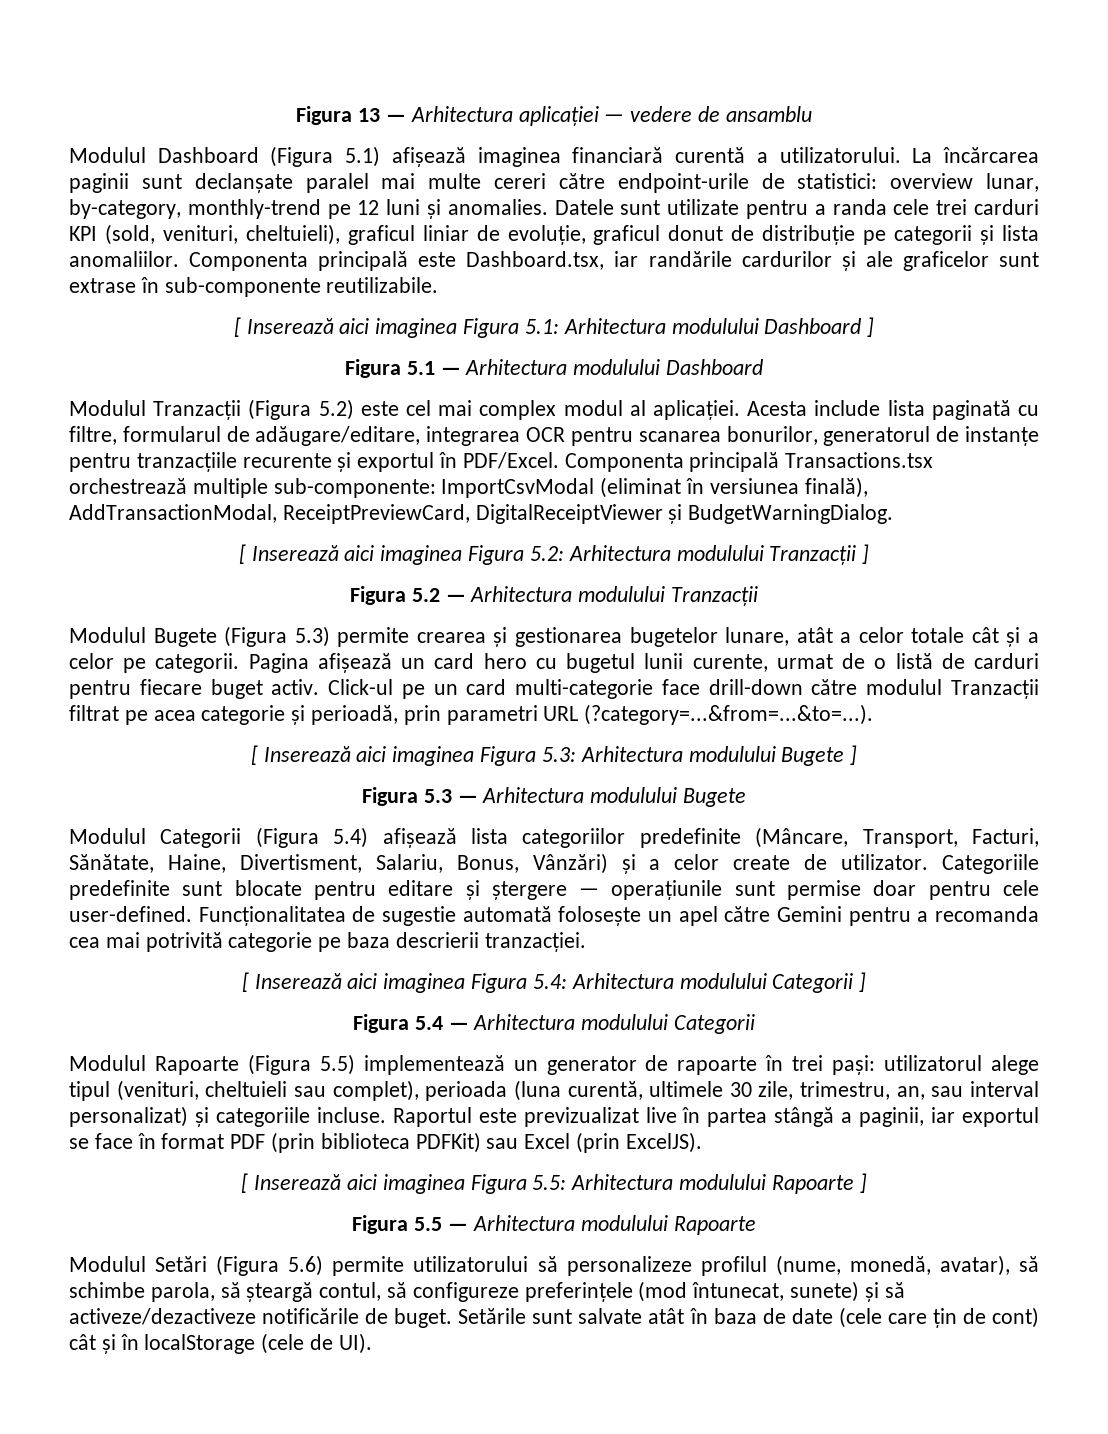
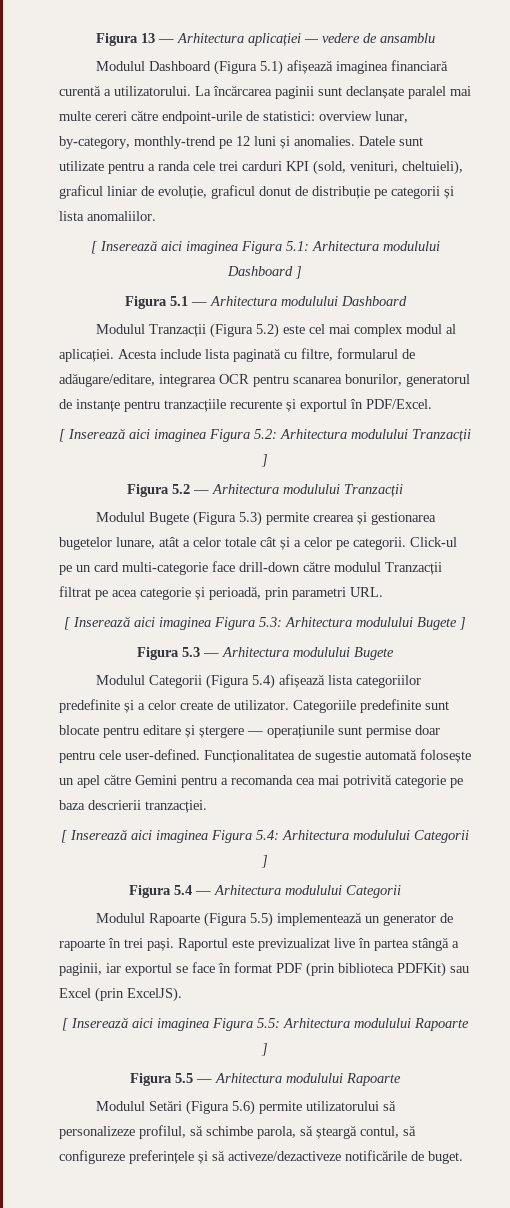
- Componenta principală este Dashboard.tsx, iar randările cardurilor și ale graficelor sunt extrase în sub-componente reutilizabile.
- Componenta principală Transactions.tsx orchestrează multiple sub-componente: ImportCsvModal (eliminat în versiunea finală), AddTransactionModal, ReceiptPreviewCard, DigitalReceiptViewer și BudgetWarningDialog.
- Pagina afișează un card hero cu bugetul lunii curente, urmat de o listă de carduri pentru fiecare buget activ.
- Click-ul pe un card multi-categorie face drill-down către modulul Tranzacții filtrat pe acea categorie și perioadă, prin parametri URL (?category=...&from=...&to=...).
+ Click-ul pe un card multi-categorie face drill-down către modulul Tranzacții filtrat pe acea categorie și perioadă, prin parametri URL.
- Modulul Categorii (Figura 5.4) afișează lista categoriilor predefinite (Mâncare, Transport, Facturi, Sănătate, Haine, Divertisment, Salariu, Bonus, Vânzări) și a celor create de utilizator.
+ Modulul Categorii (Figura 5.4) afișează lista categoriilor predefinite și a celor create de utilizator.
- Modulul Rapoarte (Figura 5.5) implementează un generator de rapoarte în trei pași: utilizatorul alege tipul (venituri, cheltuieli sau complet), perioada (luna curentă, ultimele 30 zile, trimestru, an, sau interval personalizat) și categoriile incluse.
+ Modulul Rapoarte (Figura 5.5) implementează un generator de rapoarte în trei pași.
- Modulul Setări (Figura 5.6) permite utilizatorului să personalizeze profilul (nume, monedă, avatar), să schimbe parola, să șteargă contul, să configureze preferințele (mod întunecat, sunete) și să activeze/dezactiveze notificările de buget. Setările sunt salvate atât în baza de date (cele care țin de cont) cât și în localStorage (cele de UI).
+ Modulul Setări (Figura 5.6) permite utilizatorului să personalizeze profilul, să schimbe parola, să șteargă contul, să configureze preferințele și să activeze/dezactiveze notificările de buget.

